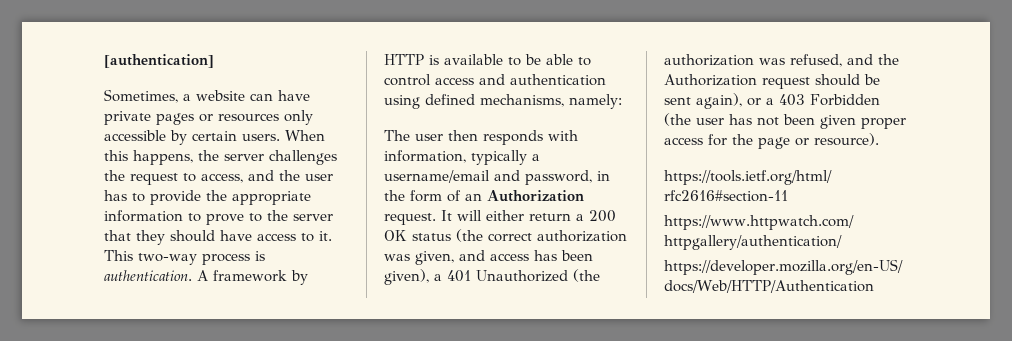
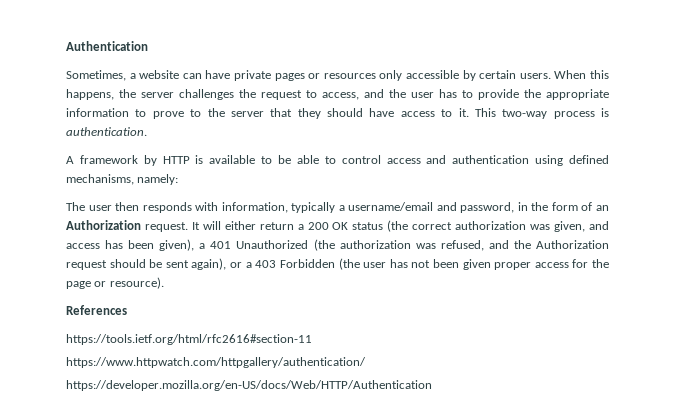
- [authentication]
+ Authentication
- This two-way process is authentication. A framework by HTTP is available to be able to control access and authentication using defined mechanisms, namely:
+ This two-way process is authentication.
+ A framework by HTTP is available to be able to control access and authentication using defined mechanisms, namely:
+ References

